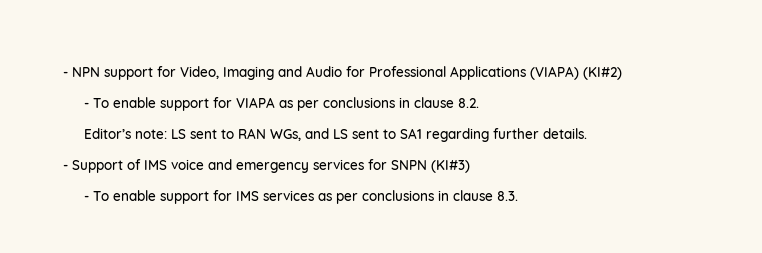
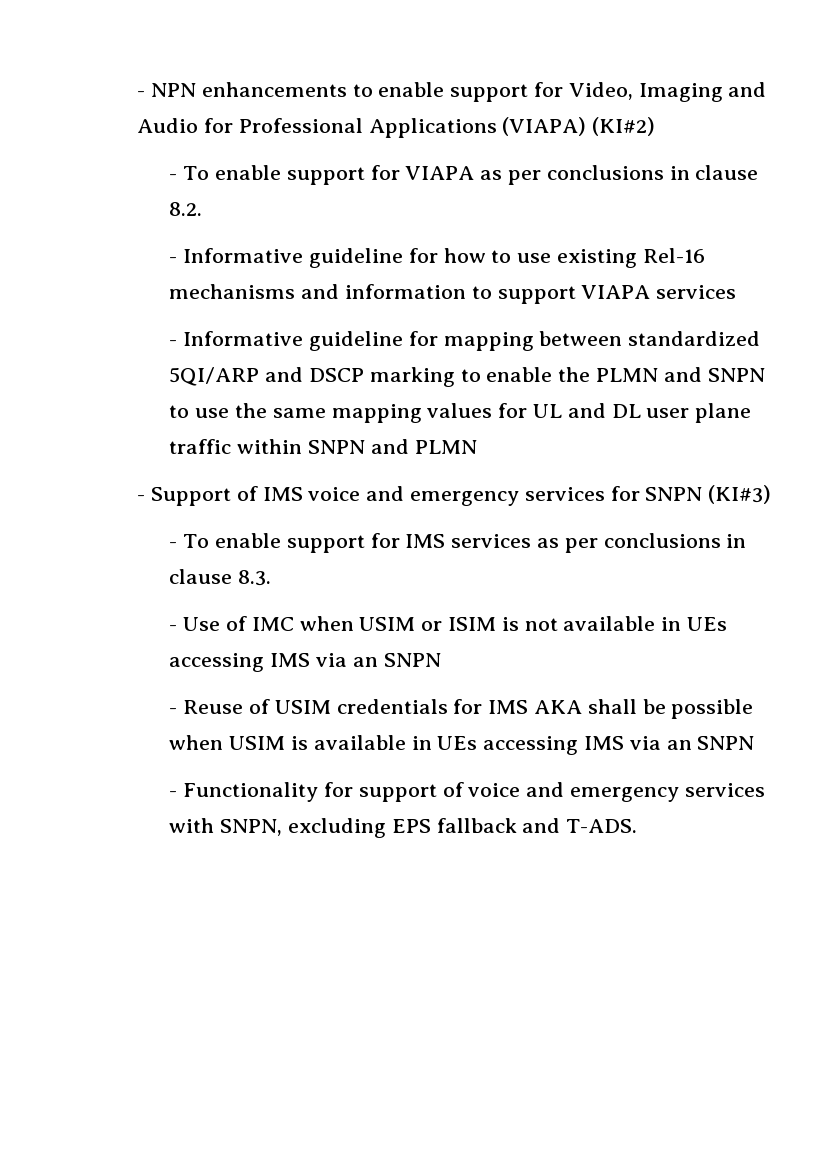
- - NPN support for Video, Imaging and Audio for Professional Applications (VIAPA) (KI#2)
+ - NPN enhancements to enable support for Video, Imaging and Audio for Professional Applications (VIAPA) (KI#2)
- Editor’s note: LS sent to RAN WGs, and LS sent to SA1 regarding further details.
+ - Informative guideline for how to use existing Rel-16 mechanisms and information to support VIAPA services
+ - Informative guideline for mapping between standardized 5QI/ARP and DSCP marking to enable the PLMN and SNPN to use the same mapping values for UL and DL user plane traffic within SNPN and PLMN
+ - Use of IMC when USIM or ISIM is not available in UEs accessing IMS via an SNPN
+ - Reuse of USIM credentials for IMS AKA shall be possible when USIM is available in UEs accessing IMS via an SNPN
+ - Functionality for support of voice and emergency services with SNPN, excluding EPS fallback and T-ADS.

